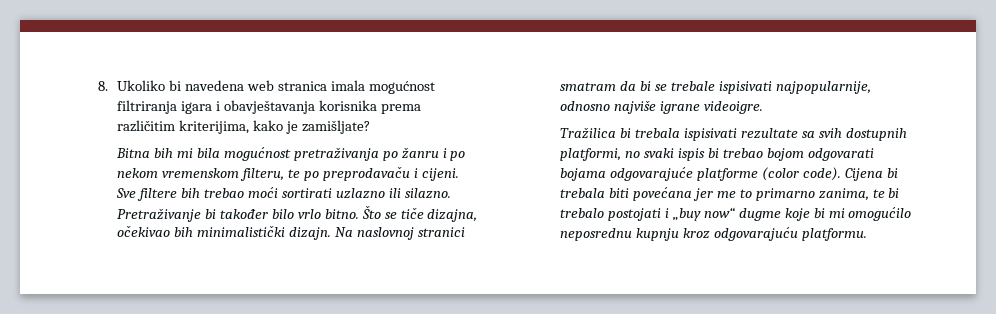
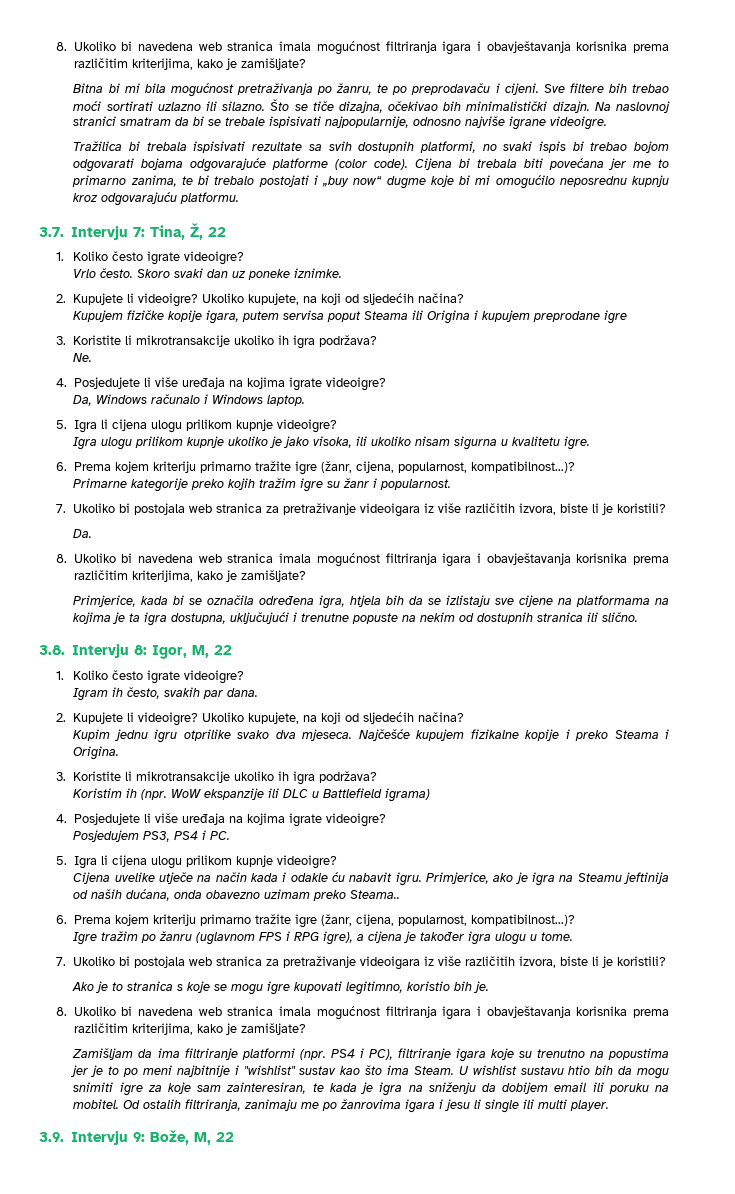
- Bitna bih mi bila mogućnost pretraživanja po žanru i po nekom vremenskom filteru, te po preprodavaču i cijeni.
+ Bitna bi mi bila mogućnost pretraživanja po žanru, te po preprodavaču i cijeni.
- Pretraživanje bi također bilo vrlo bitno.
+ 3.7. Intervju 7: Tina, Ž, 22
+ 1. Koliko često igrate videoigre?
+ Vrlo često. Skoro svaki dan uz poneke iznimke.
+ 2. Kupujete li videoigre? Ukoliko kupujete, na koji od sljedećih načina?
+ Kupujem fizičke kopije igara, putem servisa poput Steama ili Origina i kupujem preprodane igre
+ 3. Koristite li mikrotransakcije ukoliko ih igra podržava?
+ Ne.
+ 4. Posjedujete li više uređaja na kojima igrate videoigre?
+ Da, Windows računalo i Windows laptop.
+ 5. Igra li cijena ulogu prilikom kupnje videoigre?
+ Igra ulogu prilikom kupnje ukoliko je jako visoka, ili ukoliko nisam sigurna u kvalitetu igre.
+ 6. Prema kojem kriteriju primarno tražite igre (žanr, cijena, popularnost, kompatibilnost...)?
+ Primarne kategorije preko kojih tražim igre su žanr i popularnost.
+ 7. Ukoliko bi postojala web stranica za pretraživanje videoigara iz više različitih izvora, biste li je koristili?
+ Da.
+ 8. Ukoliko bi navedena web stranica imala mogućnost filtriranja igara i obavještavanja korisnika prema različitim kriterijima, kako je zamišljate?
+ Primjerice, kada bi se označila određena igra, htjela bih da se izlistaju sve cijene na platformama na kojima je ta igra dostupna, uključujući i trenutne popuste na nekim od dostupnih stranica ili slično.
+ 3.8. Intervju 8: Igor, M, 22
+ 1. Koliko često igrate videoigre?
+ Igram ih često, svakih par dana.
+ 2. Kupujete li videoigre? Ukoliko kupujete, na koji od sljedećih načina?
+ Kupim jednu igru otprilike svako dva mjeseca. Najčešće kupujem fizikalne kopije i preko Steama i Origina.
+ 3. Koristite li mikrotransakcije ukoliko ih igra podržava?
+ Koristim ih (npr. WoW ekspanzije ili DLC u Battlefield igrama)
+ 4. Posjedujete li više uređaja na kojima igrate videoigre?
+ Posjedujem PS3, PS4 i PC.
+ 5. Igra li cijena ulogu prilikom kupnje videoigre?
+ Cijena uvelike utječe na način kada i odakle ću nabavit igru. Primjerice, ako je igra na Steamu jeftinija od naših dućana, onda obavezno uzimam preko Steama..
+ 6. Prema kojem kriteriju primarno tražite igre (žanr, cijena, popularnost, kompatibilnost...)?
+ Igre tražim po žanru (uglavnom FPS i RPG igre), a cijena je također igra ulogu u tome.
+ 7. Ukoliko bi postojala web stranica za pretraživanje videoigara iz više različitih izvora, biste li je koristili?
+ Ako je to stranica s koje se mogu igre kupovati legitimno, koristio bih je.
+ 8. Ukoliko bi navedena web stranica imala mogućnost filtriranja igara i obavještavanja korisnika prema različitim kriterijima, kako je zamišljate?
+ Zamišljam da ima filtriranje platformi (npr. PS4 i PC), filtriranje igara koje su trenutno na popustima jer je to po meni najbitnije i "wishlist" sustav kao što ima Steam. U wishlist sustavu htio bih da mogu snimiti igre za koje sam zainteresiran, te kada je igra na sniženju da dobijem email ili poruku na mobitel. Od ostalih filtriranja, zanimaju me po žanrovima igara i jesu li single ili multi player.
+ 3.9. Intervju 9: Bože, M, 22

